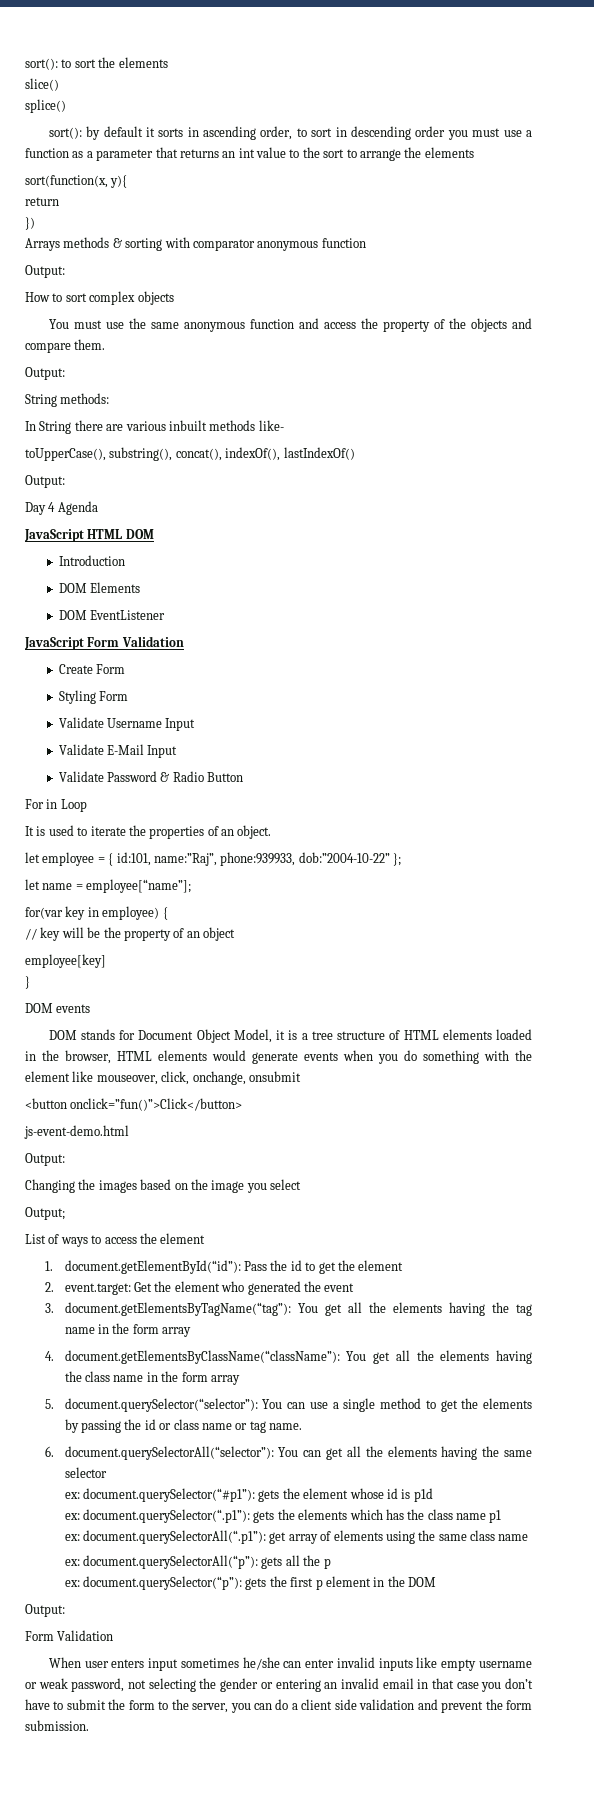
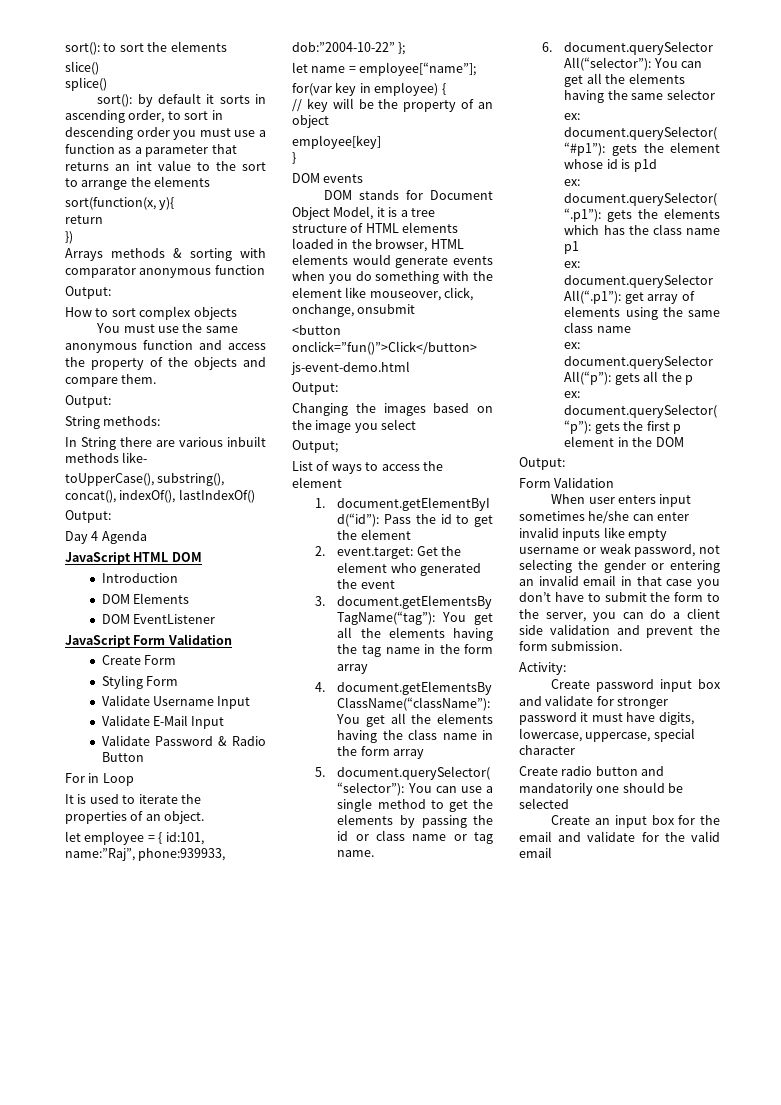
+ Activity:
+ Create password input box and validate for stronger password it must have digits, lowercase, uppercase, special character
+ Create radio button and mandatorily one should be selected
+ Create an input box for the email and validate for the valid email

